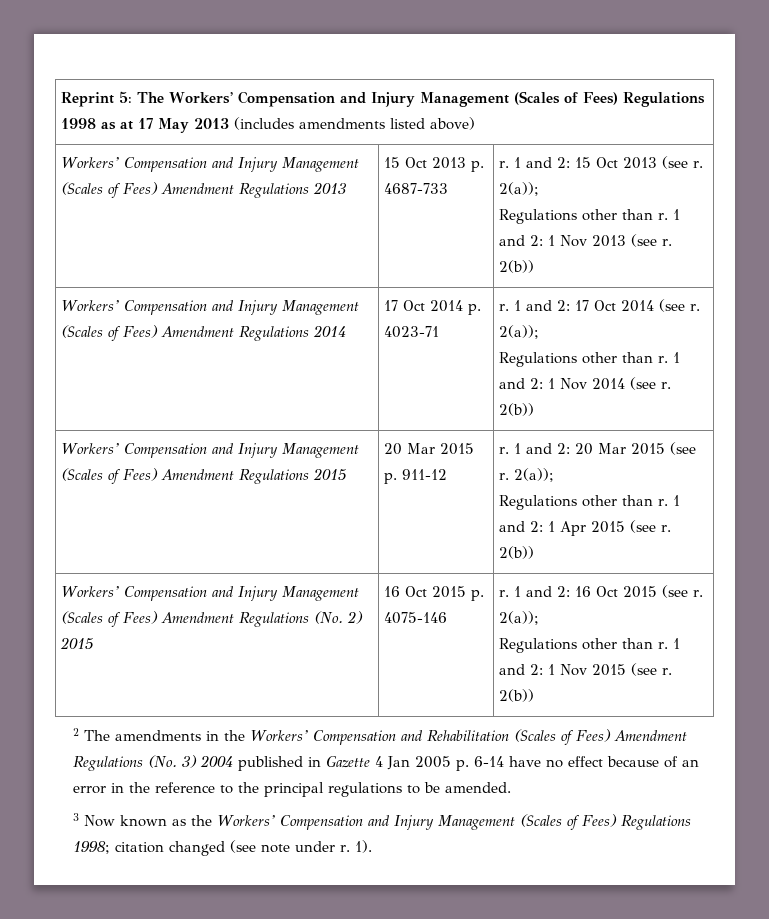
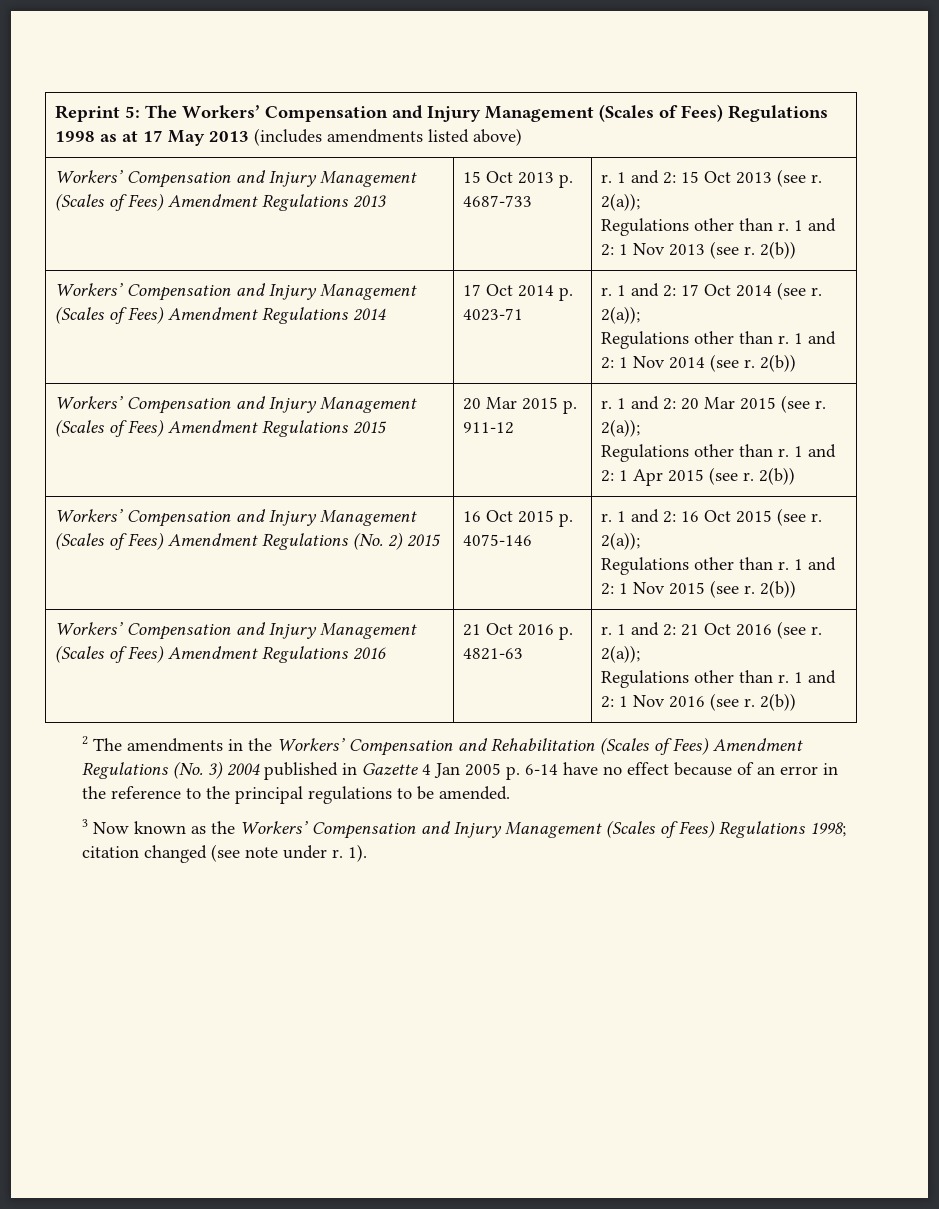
+ Workers’ Compensation and Injury Management (Scales of Fees) Amendment Regulations 2016 | 21 Oct 2016 p. 4821-63 | r. 1 and 2: 21 Oct 2016 (see r. 2(a));
+ Regulations other than r. 1 and 2: 1 Nov 2016 (see r. 2(b))

